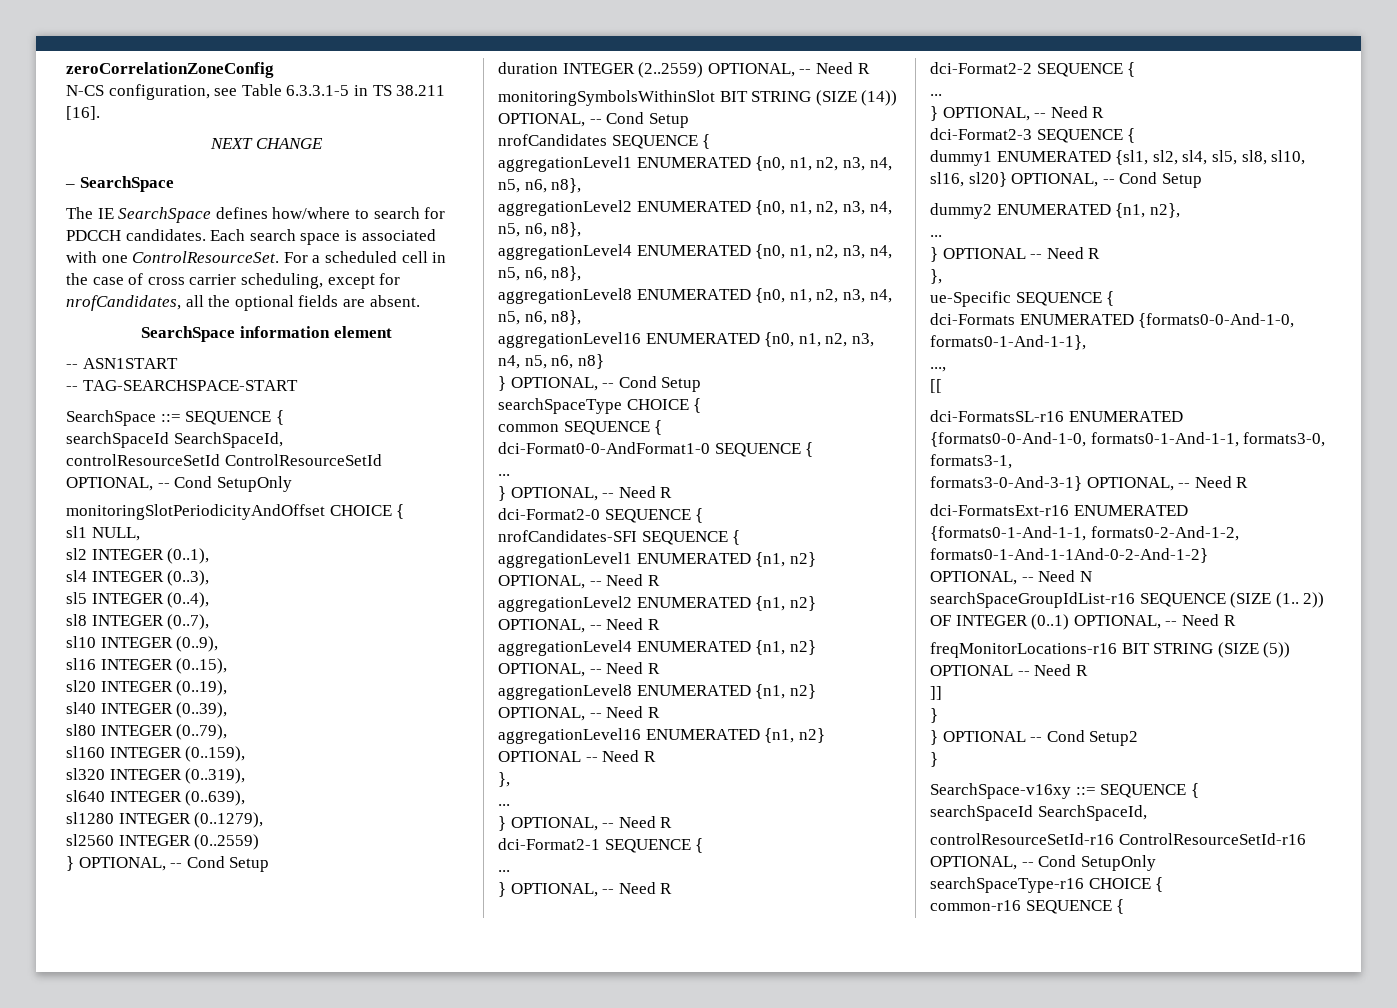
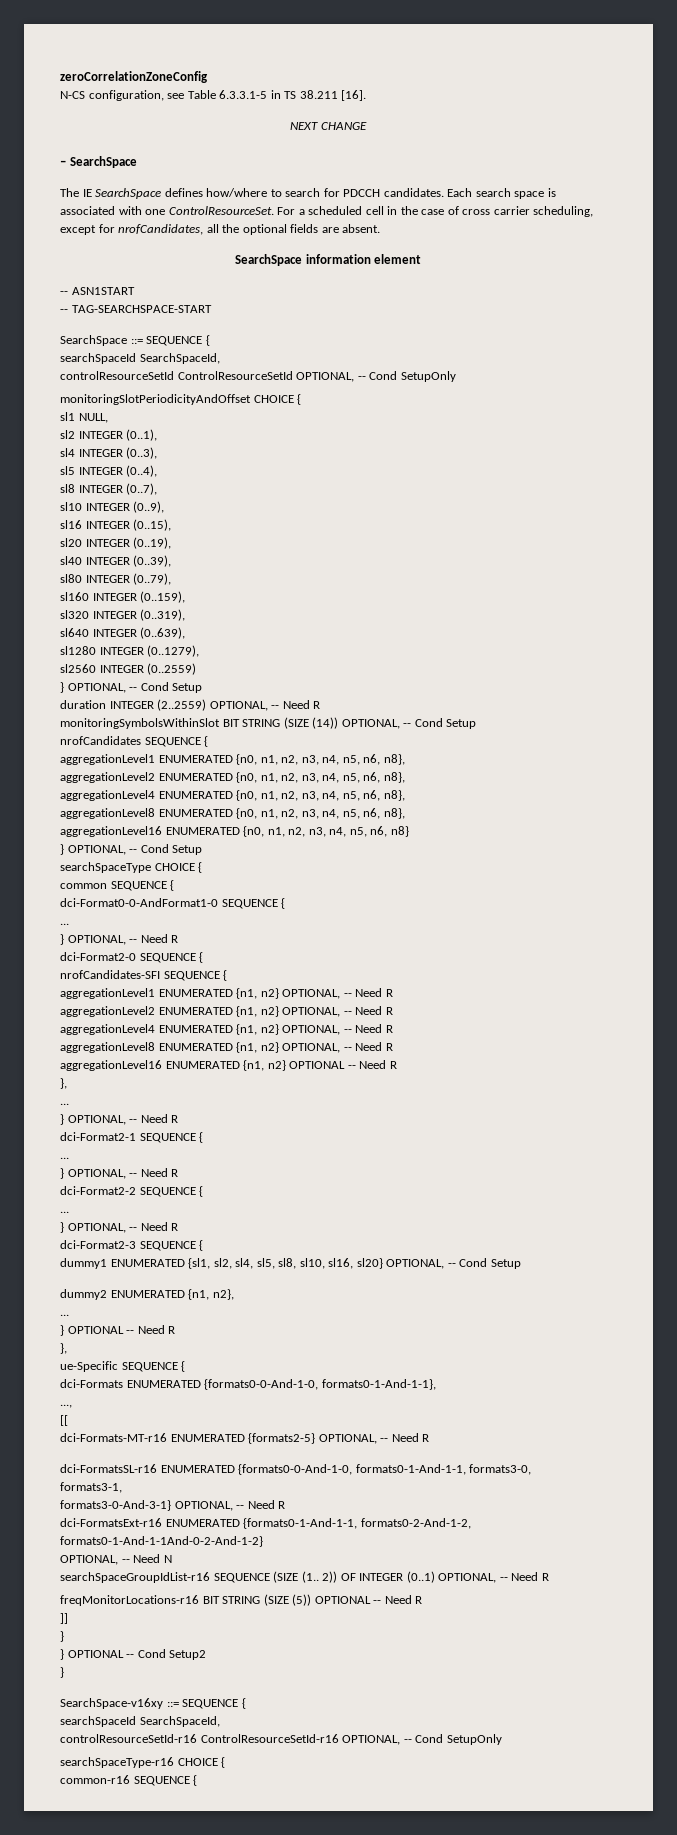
+ dci-Formats-MT-r16 ENUMERATED {formats2-5} OPTIONAL, -- Need R

